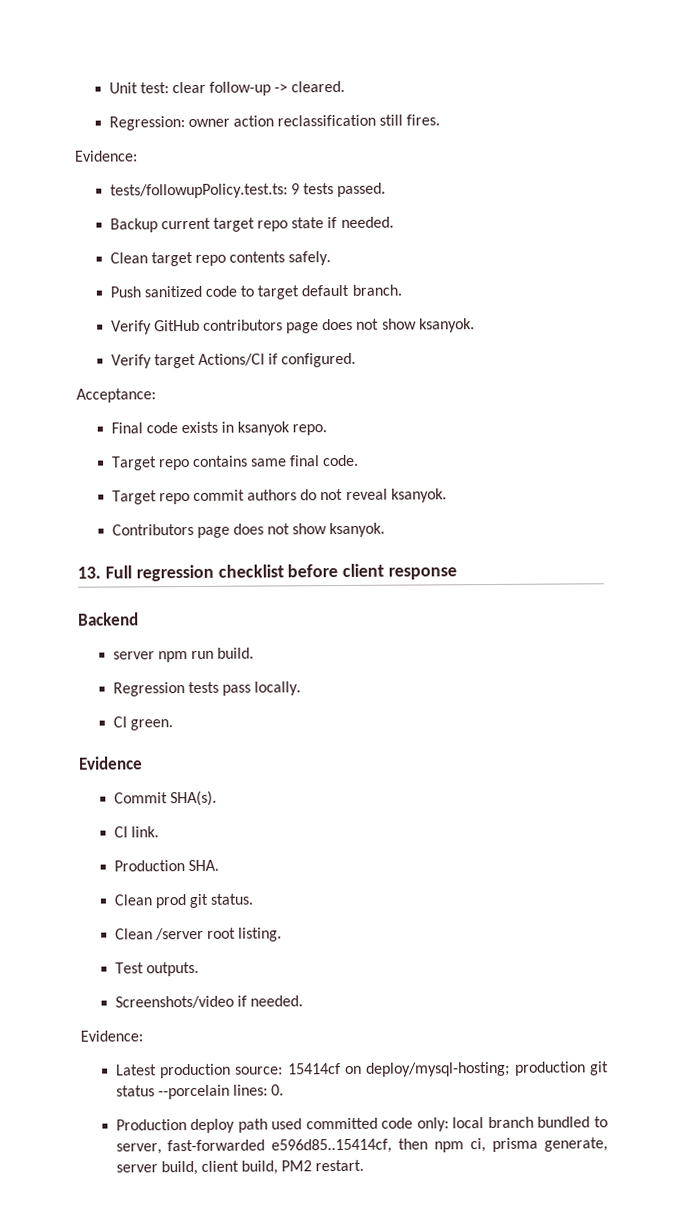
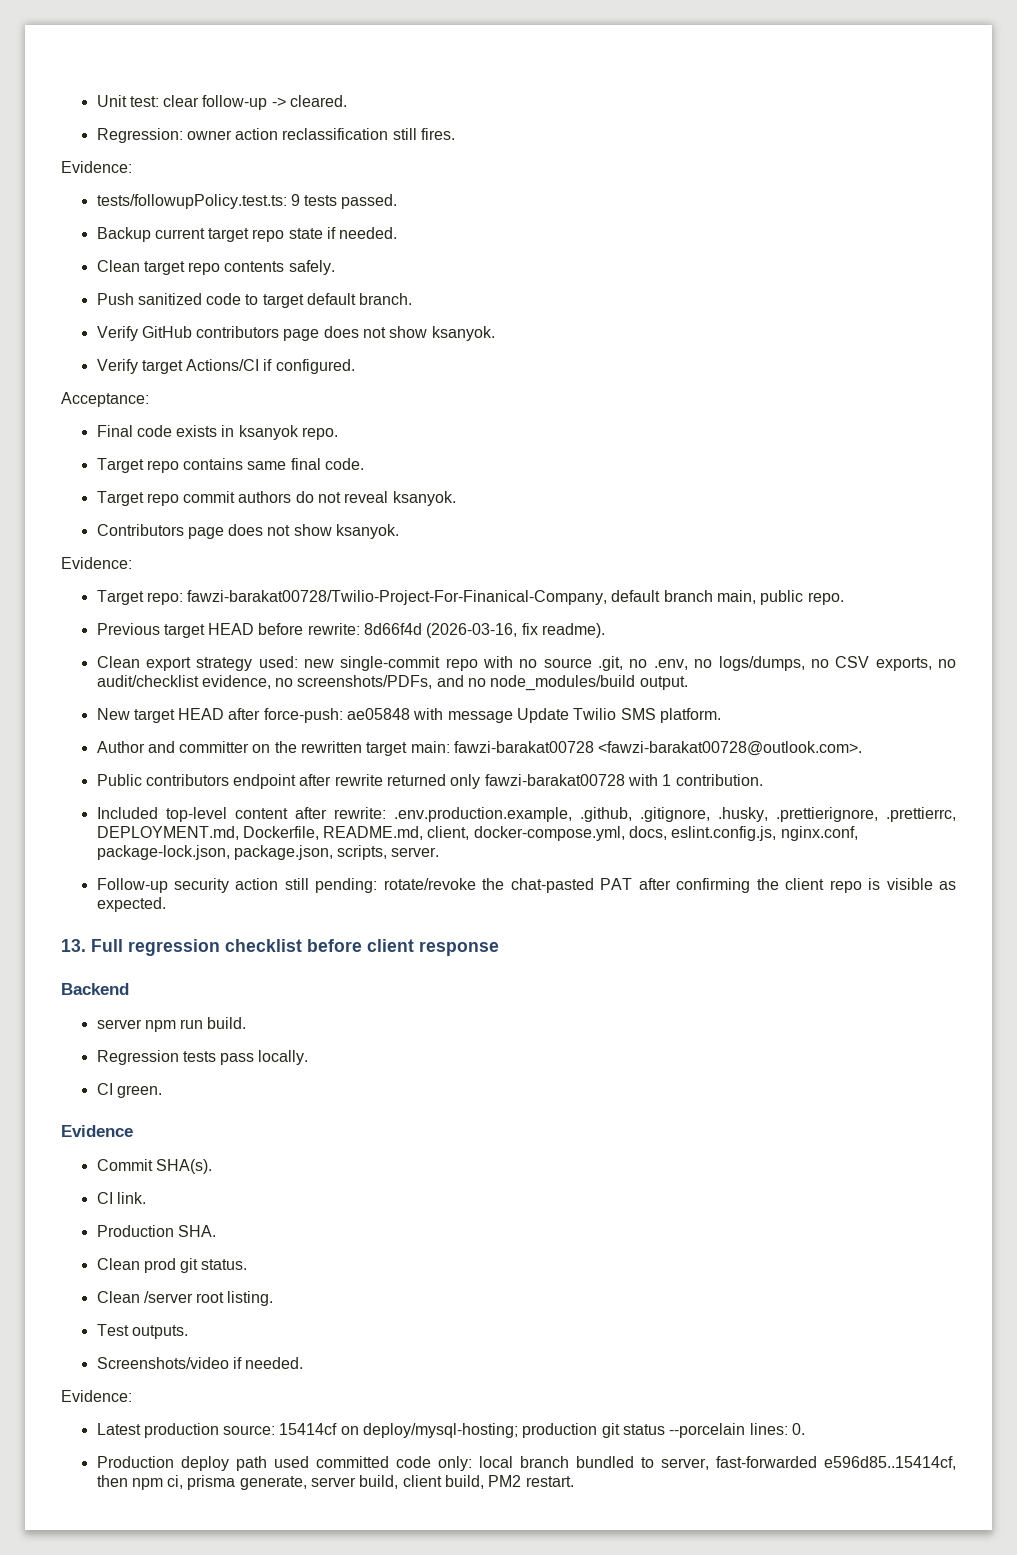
  Contributors page does not show ksanyok.
+ Evidence:
+ Target repo: fawzi-barakat00728/Twilio-Project-For-Finanical-Company, default branch main, public repo.
+ Previous target HEAD before rewrite: 8d66f4d (2026-03-16, fix readme).
+ Clean export strategy used: new single-commit repo with no source .git, no .env, no logs/dumps, no CSV exports, no audit/checklist evidence, no screenshots/PDFs, and no node_modules/build output.
+ New target HEAD after force-push: ae05848 with message Update Twilio SMS platform.
+ Author and committer on the rewritten target main: fawzi-barakat00728 <fawzi-barakat00728@outlook.com>.
+ Public contributors endpoint after rewrite returned only fawzi-barakat00728 with 1 contribution.
+ Included top-level content after rewrite: .env.production.example, .github, .gitignore, .husky, .prettierignore, .prettierrc, DEPLOYMENT.md, Dockerfile, README.md, client, docker-compose.yml, docs, eslint.config.js, nginx.conf, package-lock.json, package.json, scripts, server.
+ Follow-up security action still pending: rotate/revoke the chat-pasted PAT after confirming the client repo is visible as expected.

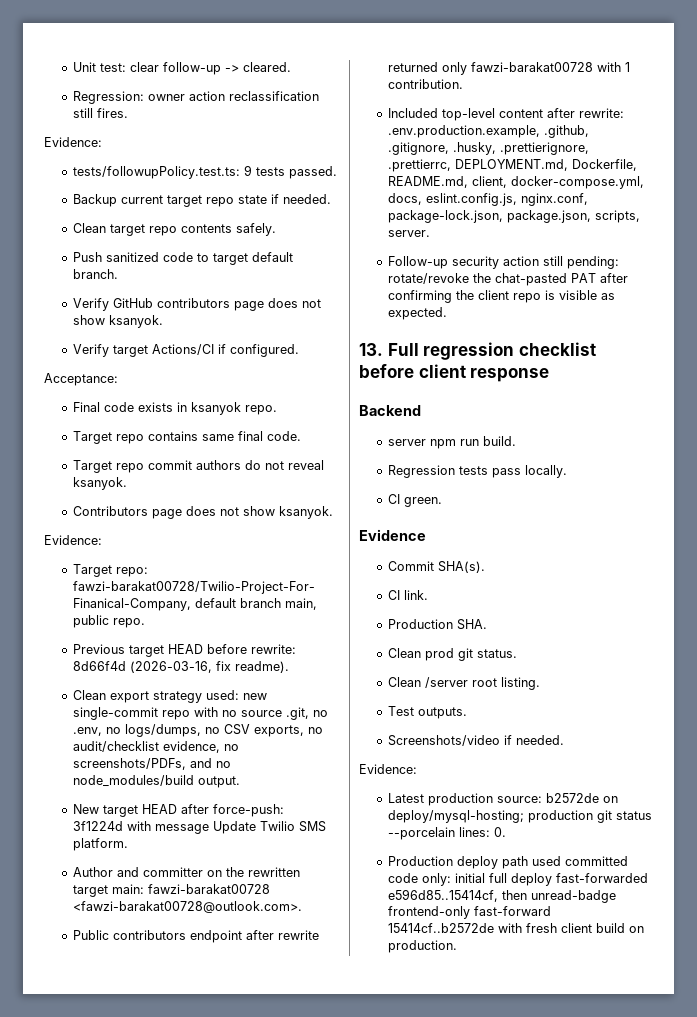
- New target HEAD after force-push: ae05848 with message Update Twilio SMS platform.
+ New target HEAD after force-push: 3f1224d with message Update Twilio SMS platform.
- Latest production source: 15414cf on deploy/mysql-hosting; production git status --porcelain lines: 0.
+ Latest production source: b2572de on deploy/mysql-hosting; production git status --porcelain lines: 0.
- Production deploy path used committed code only: local branch bundled to server, fast-forwarded e596d85..15414cf, then npm ci, prisma generate, server build, client build, PM2 restart.
+ Production deploy path used committed code only: initial full deploy fast-forwarded e596d85..15414cf, then unread-badge frontend-only fast-forward 15414cf..b2572de with fresh client build on production.

